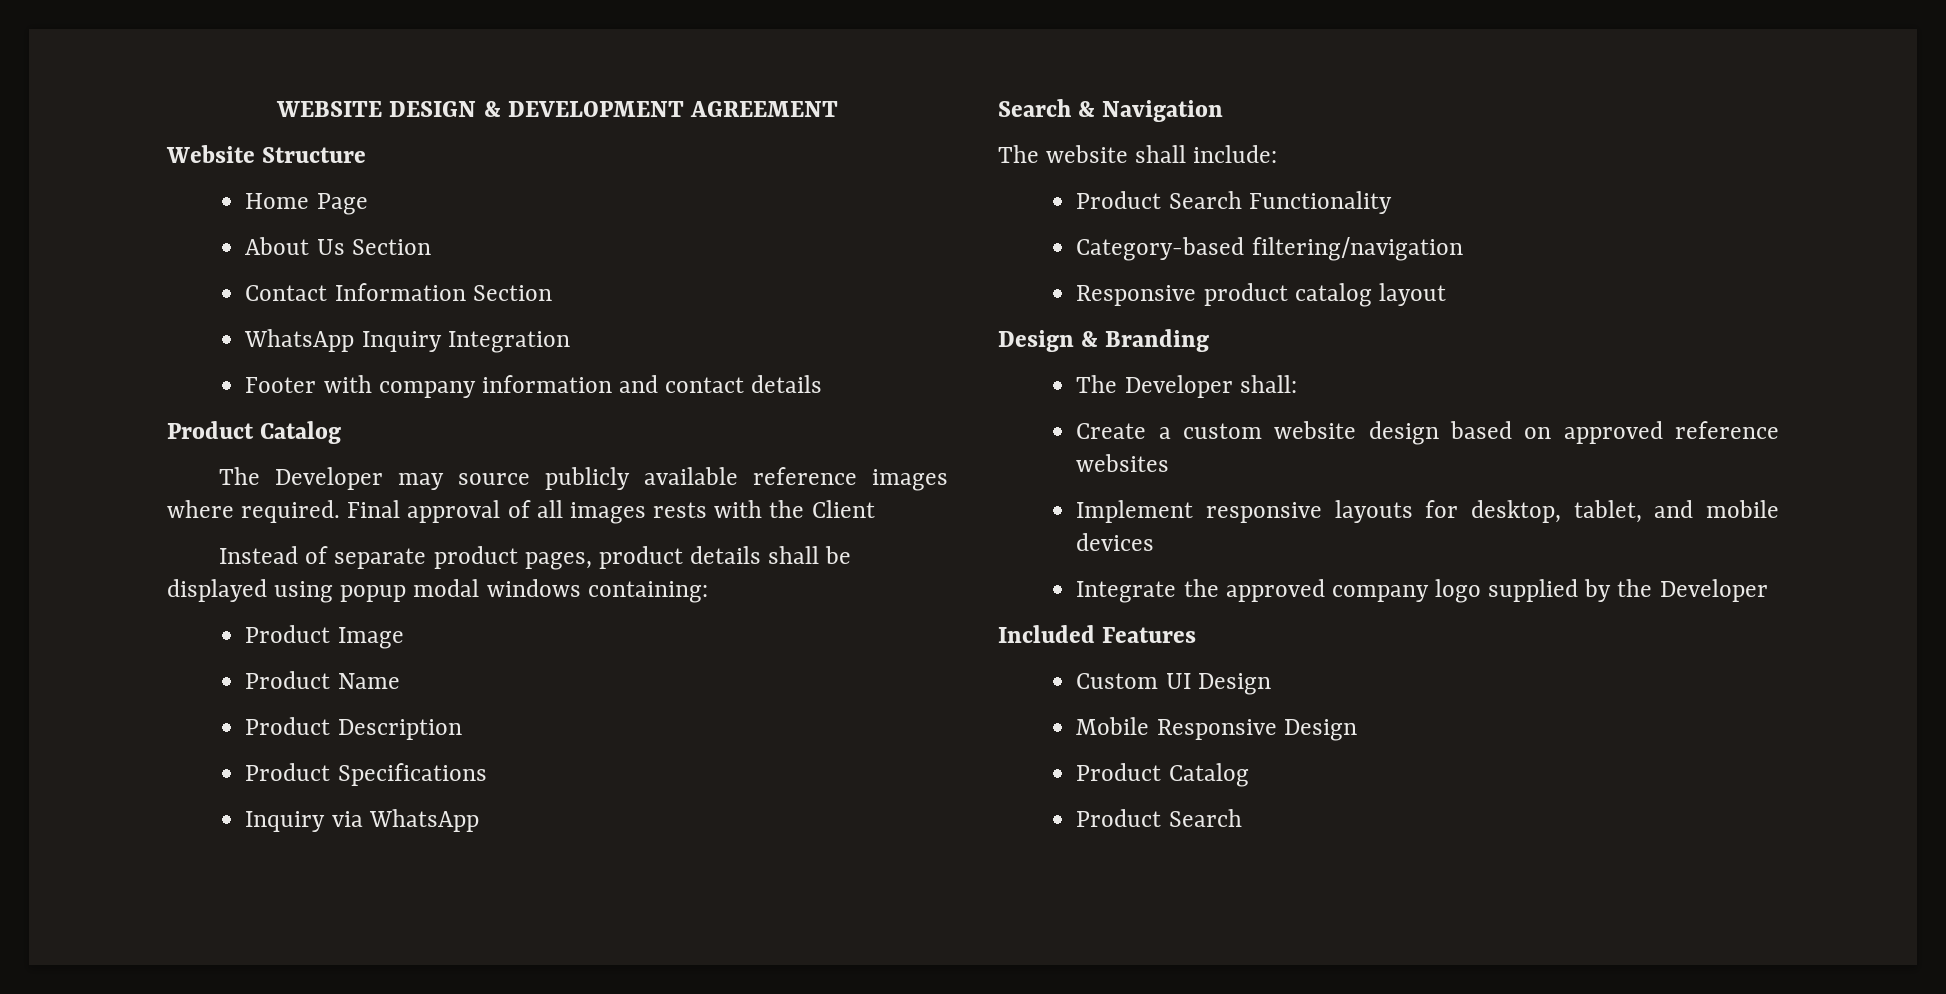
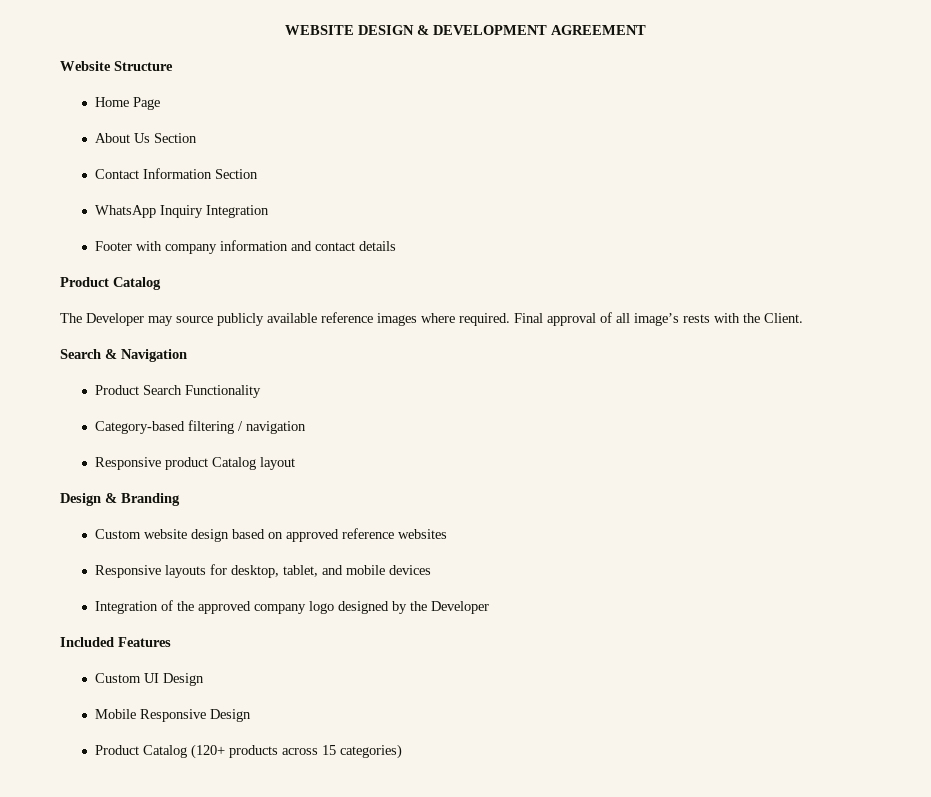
- Final approval of all images rests with the Client
- Instead of separate product pages, product details shall be displayed using popup modal windows containing:
- Product Image
- Product Name
- Product Description
- Product Specifications
- Inquiry via WhatsApp
+ Final approval of all image’s rests with the Client.
- The website shall include:
- Category-based filtering/navigation
+ Category-based filtering / navigation
- Responsive product catalog layout
+ Responsive product Catalog layout
- The Developer shall:
- Create a custom website design based on approved reference websites
+ Custom website design based on approved reference websites
- Implement responsive layouts for desktop, tablet, and mobile devices
+ Responsive layouts for desktop, tablet, and mobile devices
- Integrate the approved company logo supplied by the Developer
+ Integration of the approved company logo designed by the Developer
  Mobile Responsive Design
- Product Catalog
- Product Search
+ Product Catalog (120+ products across 15 categories)

